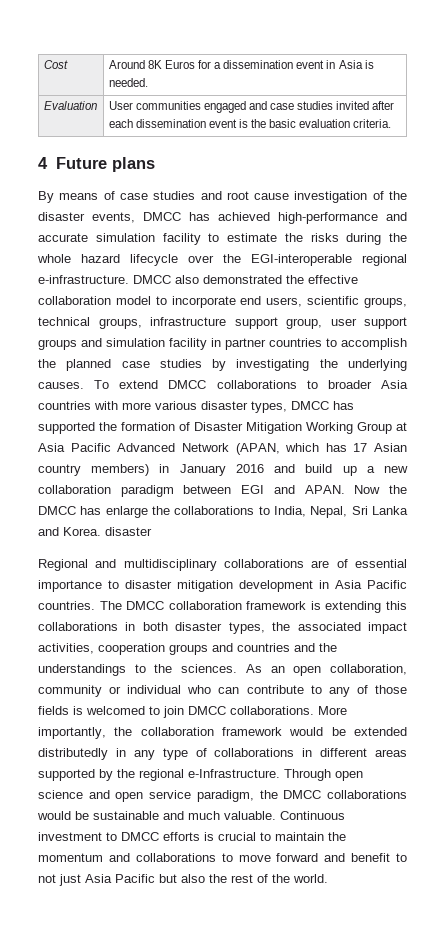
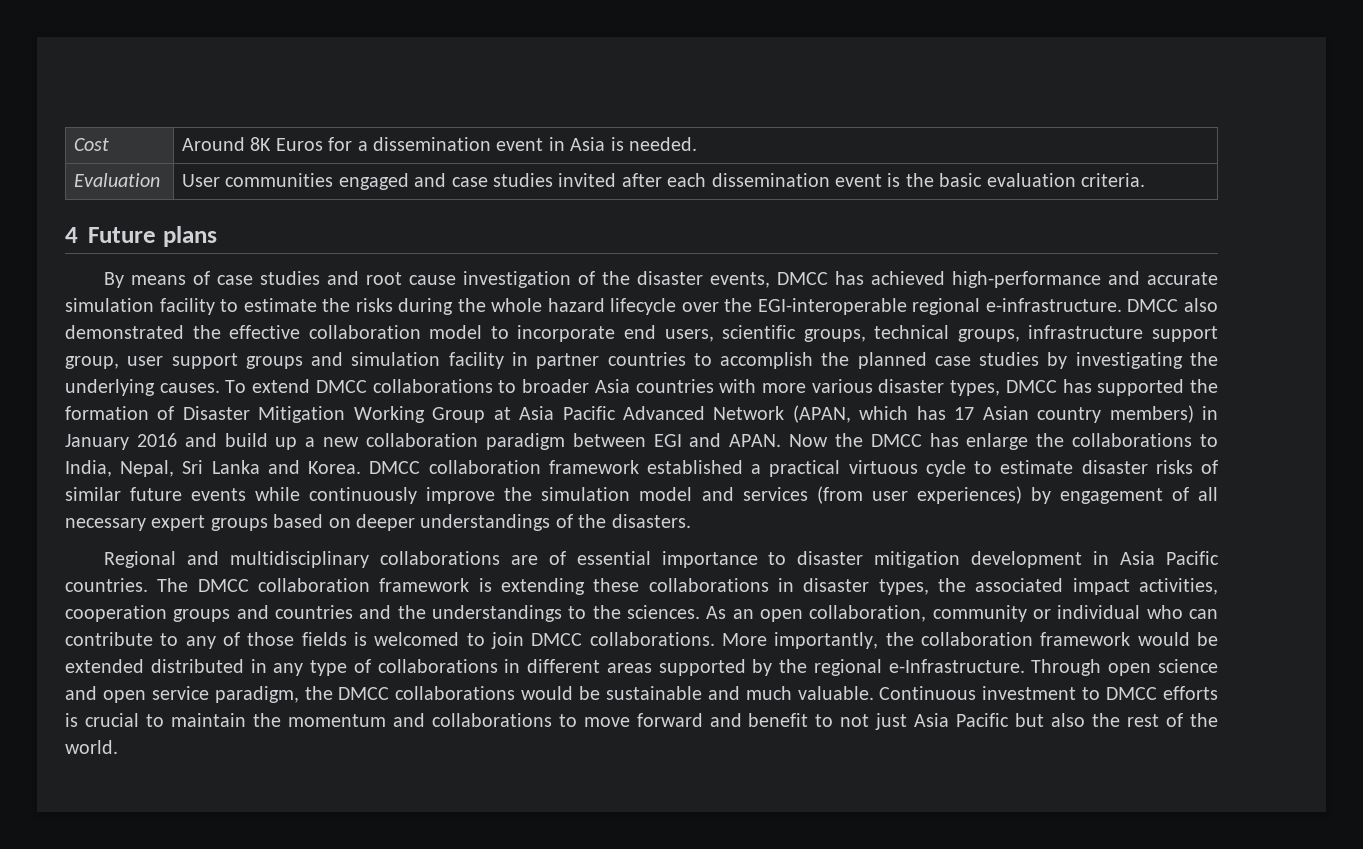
- Now the DMCC has enlarge the collaborations to India, Nepal, Sri Lanka and Korea. disaster
+ Now the DMCC has enlarge the collaborations to India, Nepal, Sri Lanka and Korea. DMCC collaboration framework established a practical virtuous cycle to estimate disaster risks of similar future events while continuously improve the simulation model and services (from user experiences) by engagement of all necessary expert groups based on deeper understandings of the disasters.
- The DMCC collaboration framework is extending this collaborations in both disaster types, the associated impact activities, cooperation groups and countries and the understandings to the sciences.
+ The DMCC collaboration framework is extending these collaborations in disaster types, the associated impact activities, cooperation groups and countries and the understandings to the sciences.
- More importantly, the collaboration framework would be extended distributedly in any type of collaborations in different areas supported by the regional e-Infrastructure.
+ More importantly, the collaboration framework would be extended distributed in any type of collaborations in different areas supported by the regional e-Infrastructure.

